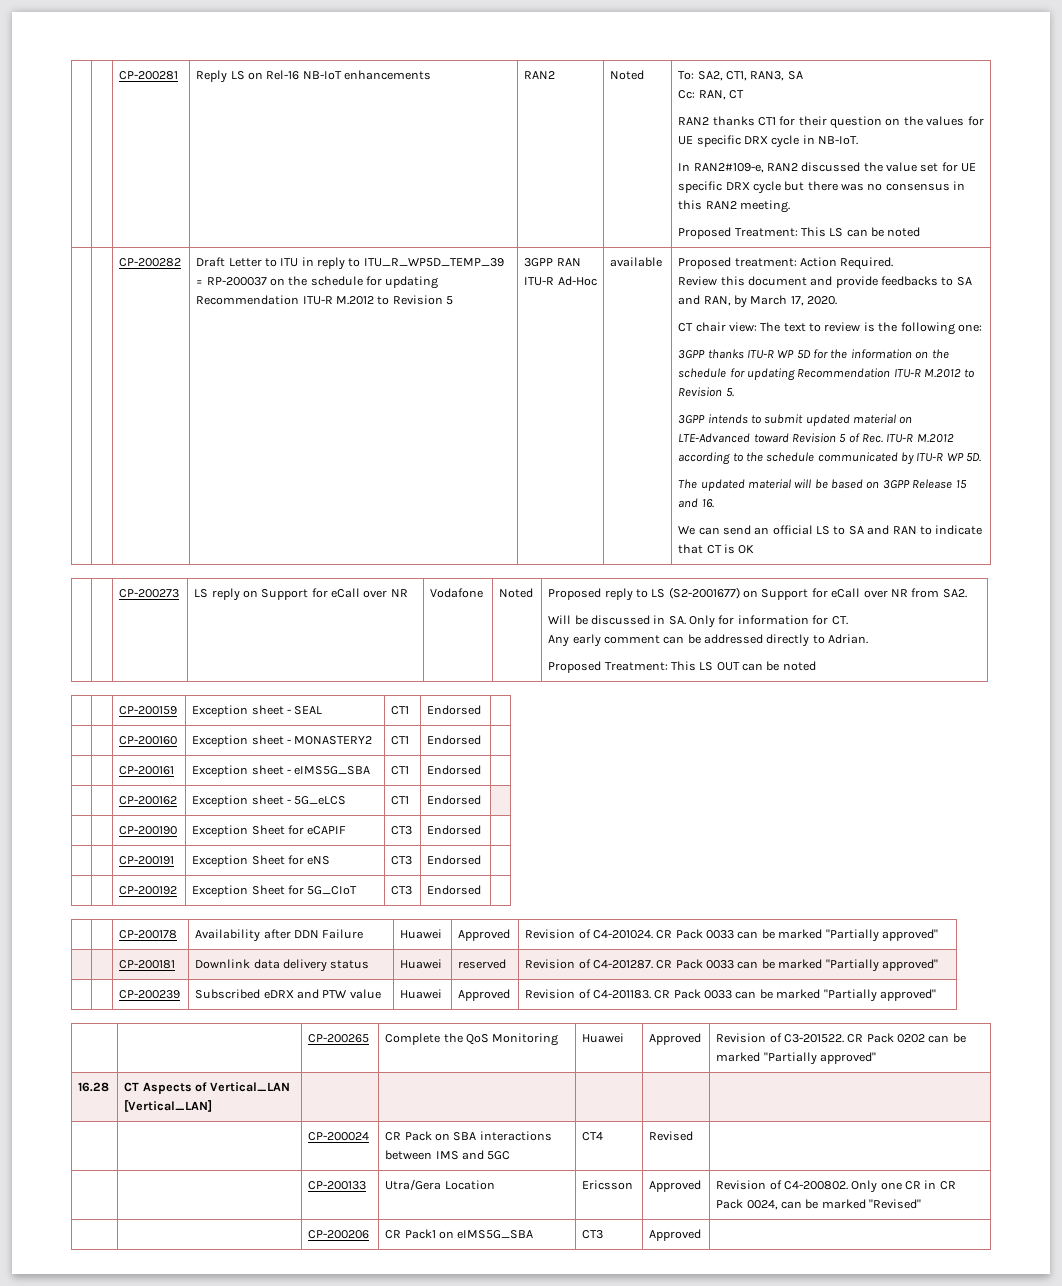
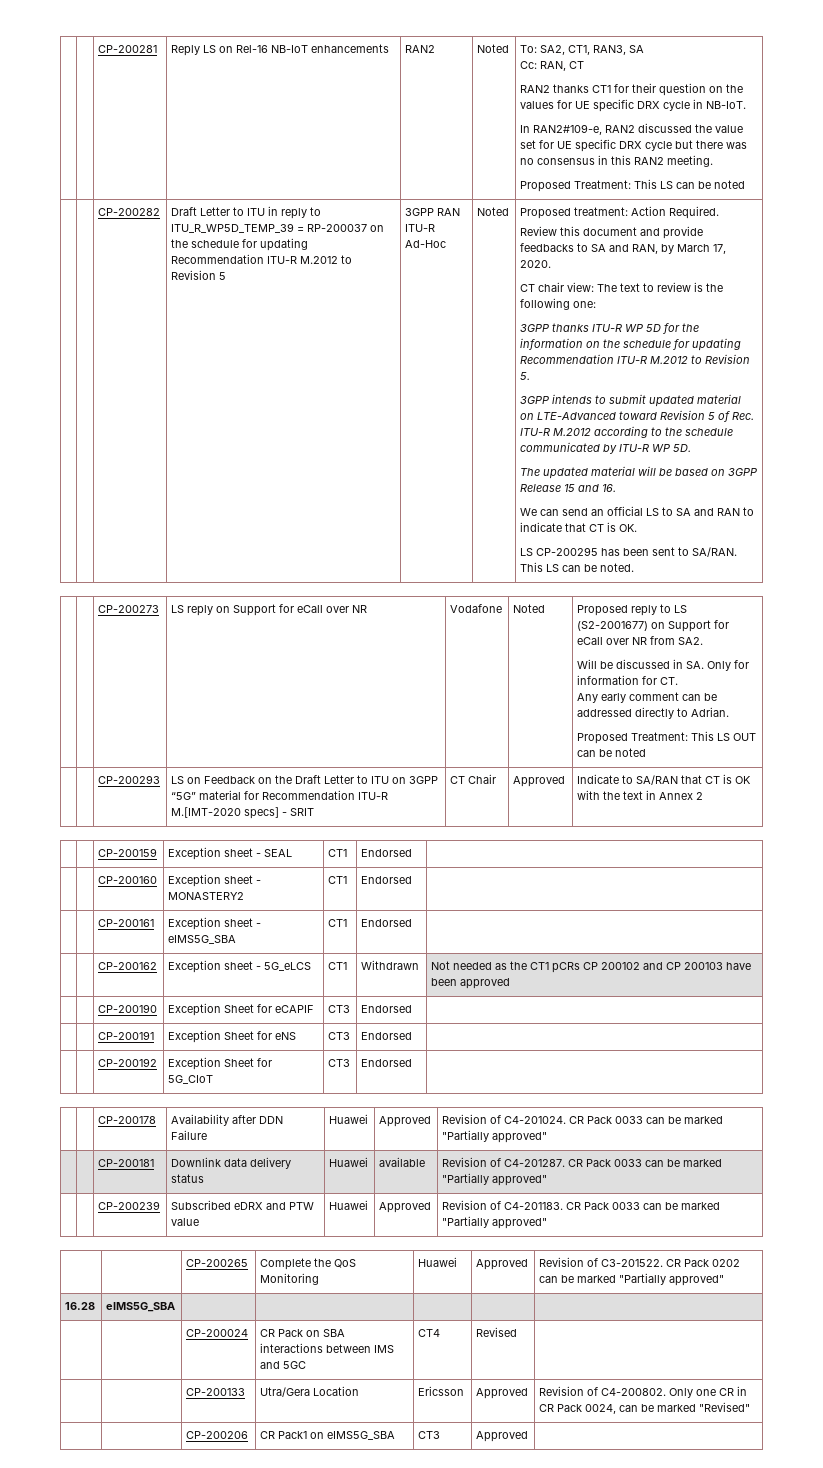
- 3GPP RAN ITU-R Ad-Hoc | available
+ 3GPP RAN ITU-R Ad-Hoc | Noted
- We can send an official LS to SA and RAN to indicate that CT is OK
+ We can send an official LS to SA and RAN to indicate that CT is OK.
+ LS CP-200295 has been sent to SA/RAN. This LS can be noted.
+ | | CP-200293 | LS on Feedback on the Draft Letter to ITU on 3GPP “5G” material for Recommendation ITU-R M.[IMT-2020 specs] - SRIT | CT Chair | Approved | Indicate to SA/RAN that CT is OK with the text in Annex 2
- | | CP-200162 | Exception sheet - 5G_eLCS | CT1 | Endorsed |
+ | | CP-200162 | Exception sheet - 5G_eLCS | CT1 | Withdrawn | Not needed as the CT1 pCRs CP 200102 and CP 200103 have been approved
- | | CP-200181 | Downlink data delivery status | Huawei | reserved | Revision of C4-201287. CR Pack 0033 can be marked "Partially approved"
+ | | CP-200181 | Downlink data delivery status | Huawei | available | Revision of C4-201287. CR Pack 0033 can be marked "Partially approved"
- 16.28 | CT Aspects of Vertical_LAN [Vertical_LAN] | | | | |
+ 16.28 | eIMS5G_SBA | | | | |

